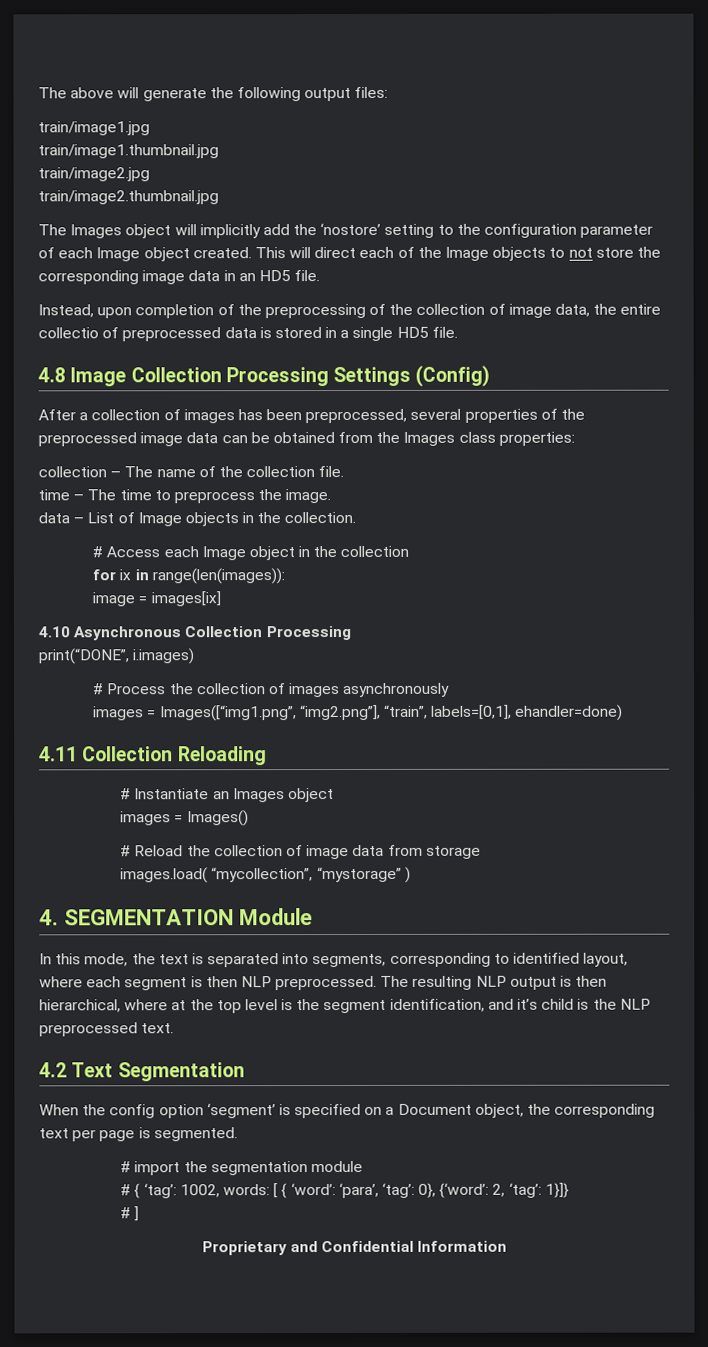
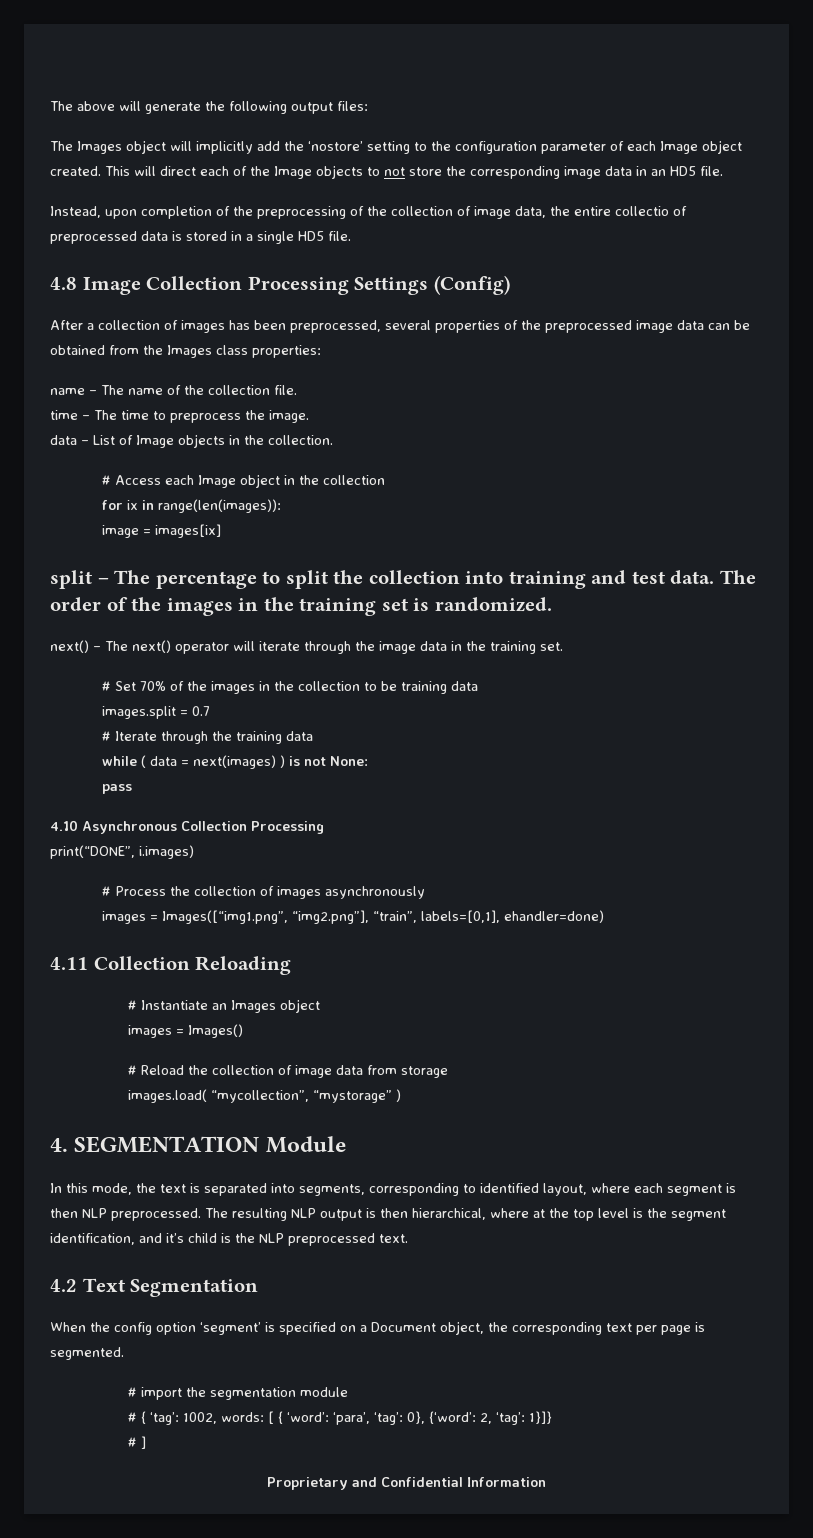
- train/image1.jpg
- train/image1.thumbnail.jpg
- train/image2.jpg
- train/image2.thumbnail.jpg
- collection – The name of the collection file.
+ name – The name of the collection file.
+ split – The percentage to split the collection into training and test data. The order of the images in the training set is randomized.
+ next() – The next() operator will iterate through the image data in the training set.
+ # Set 70% of the images in the collection to be training data
+ images.split = 0.7
+ # Iterate through the training data
+ while ( data = next(images) ) is not None:
+ pass

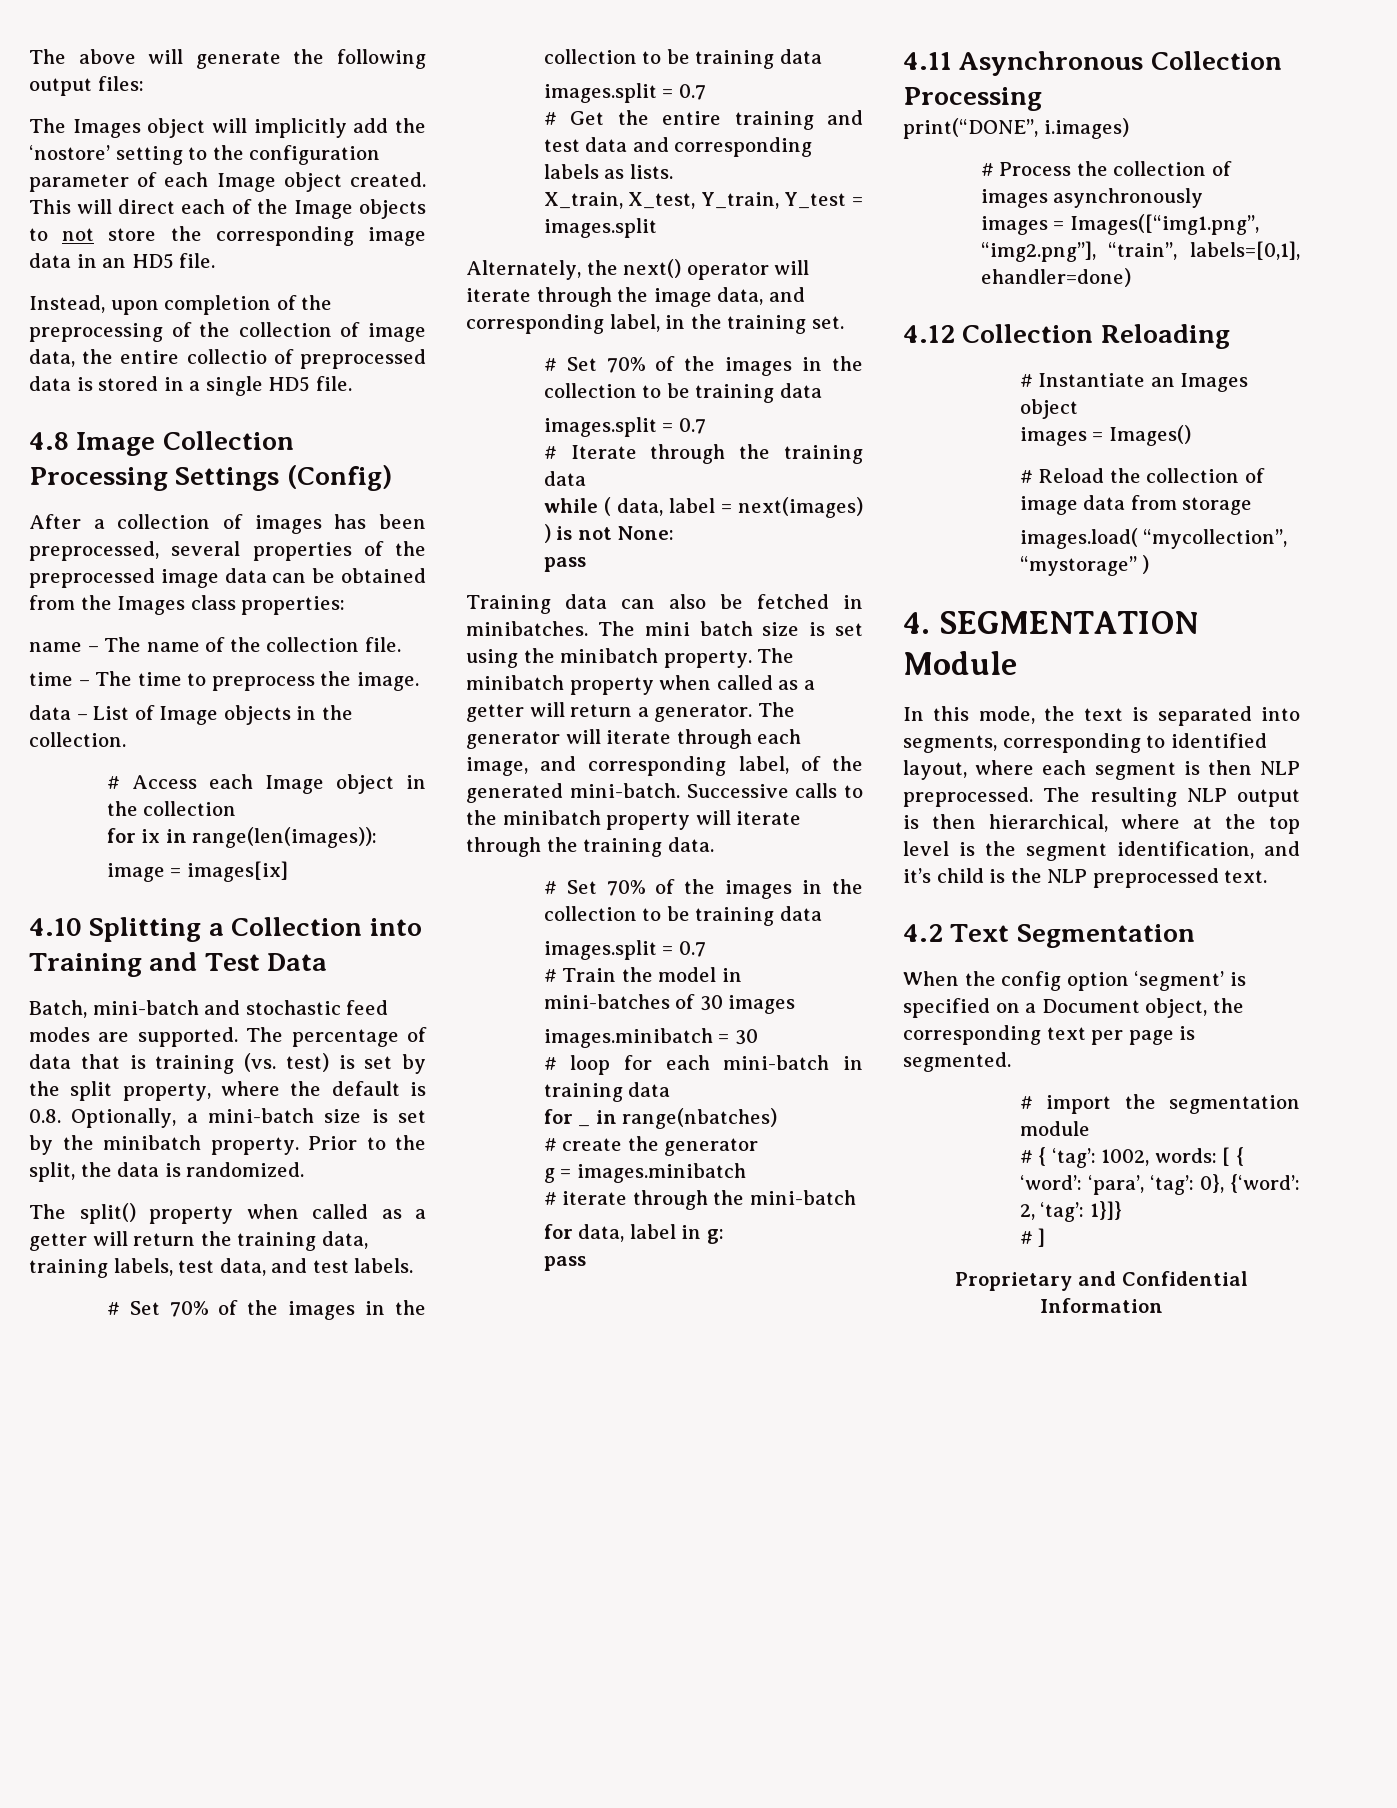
- split – The percentage to split the collection into training and test data. The order of the images in the training set is randomized.
- next() – The next() operator will iterate through the image data in the training set.
+ 4.10 Splitting a Collection into Training and Test Data
+ Batch, mini-batch and stochastic feed modes are supported. The percentage of data that is training (vs. test) is set by the split property, where the default is 0.8. Optionally, a mini-batch size is set by the minibatch property. Prior to the split, the data is randomized.
+ The split() property when called as a getter will return the training data, training labels, test data, and test labels.
+ # Set 70% of the images in the collection to be training data
+ images.split = 0.7
+ # Get the entire training and test data and corresponding labels as lists.
+ X_train, X_test, Y_train, Y_test = images.split
+ Alternately, the next() operator will iterate through the image data, and corresponding label, in the training set.
- while ( data = next(images) ) is not None:
+ while ( data, label = next(images) ) is not None:
- 4.10 Asynchronous Collection Processing
+ Training data can also be fetched in minibatches. The mini batch size is set using the minibatch property. The minibatch property when called as a getter will return a generator. The generator will iterate through each image, and corresponding label, of the generated mini-batch. Successive calls to the minibatch property will iterate through the training data.
+ # Set 70% of the images in the collection to be training data
+ images.split = 0.7
+ # Train the model in mini-batches of 30 images
+ images.minibatch = 30
+ # loop for each mini-batch in training data
+ for _ in range(nbatches)
+ # create the generator
+ g = images.minibatch
+ # iterate through the mini-batch
+ for data, label in g:
+ pass
+ 4.11 Asynchronous Collection Processing
- 4.11 Collection Reloading
+ 4.12 Collection Reloading

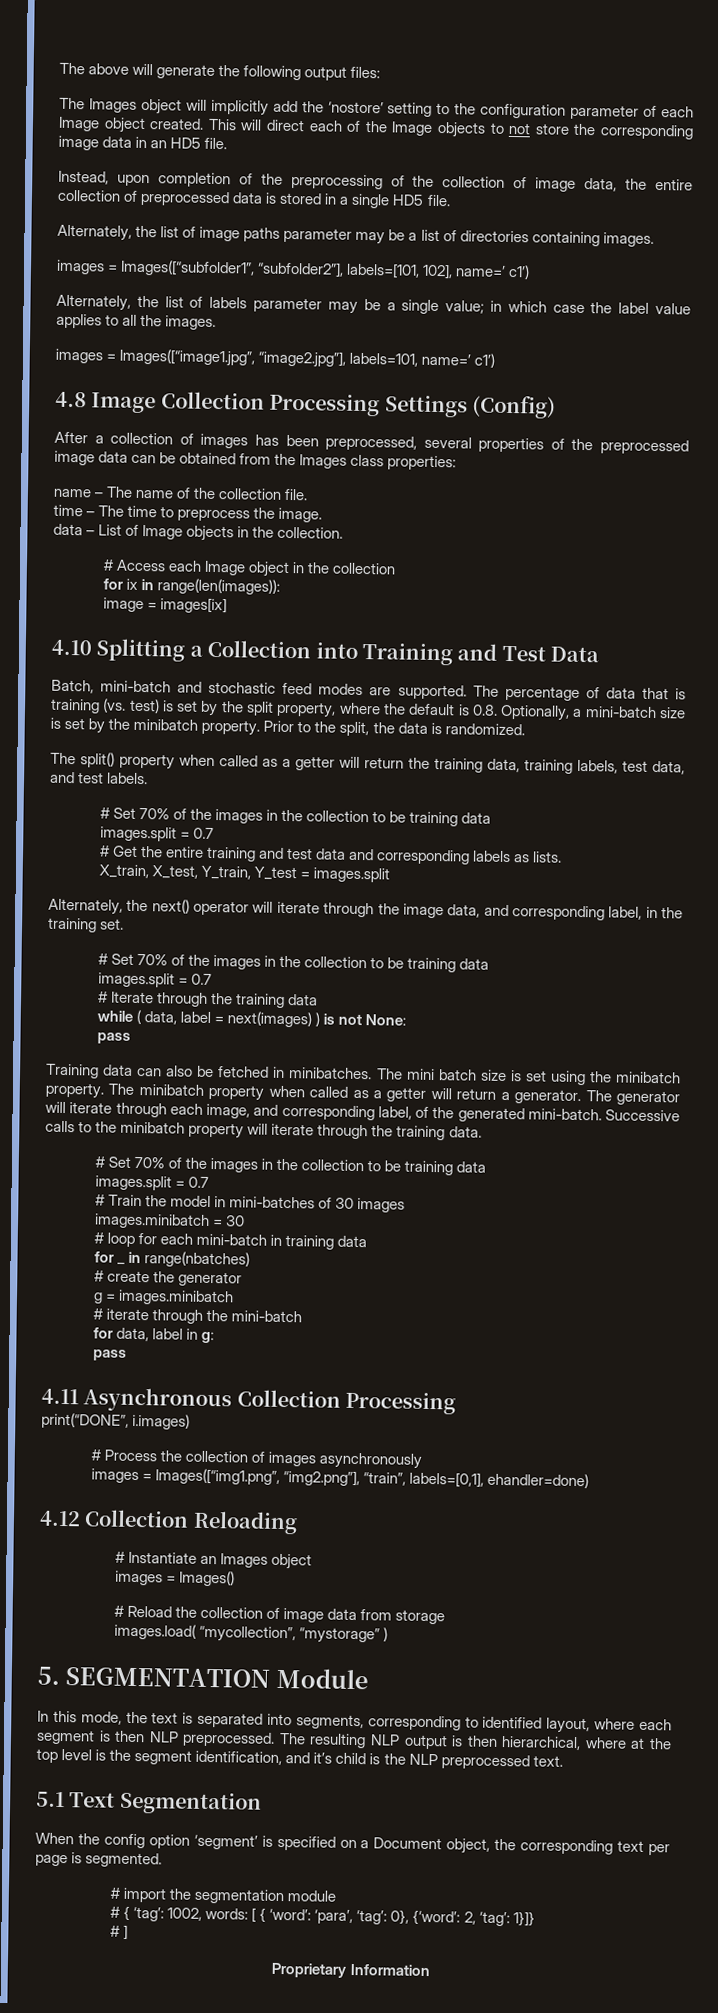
- Instead, upon completion of the preprocessing of the collection of image data, the entire collectio of preprocessed data is stored in a single HD5 file.
+ Instead, upon completion of the preprocessing of the collection of image data, the entire collection of preprocessed data is stored in a single HD5 file.
+ Alternately, the list of image paths parameter may be a list of directories containing images.
+ images = Images([“subfolder1”, “subfolder2”], labels=[101, 102], name=’ c1’)
+ Alternately, the list of labels parameter may be a single value; in which case the label value applies to all the images.
+ images = Images([“image1.jpg”, “image2.jpg”], labels=101, name=’ c1’)
- 4. SEGMENTATION Module
+ 5. SEGMENTATION Module
- 4.2 Text Segmentation
+ 5.1 Text Segmentation
- Proprietary and Confidential Information
+ Proprietary Information

